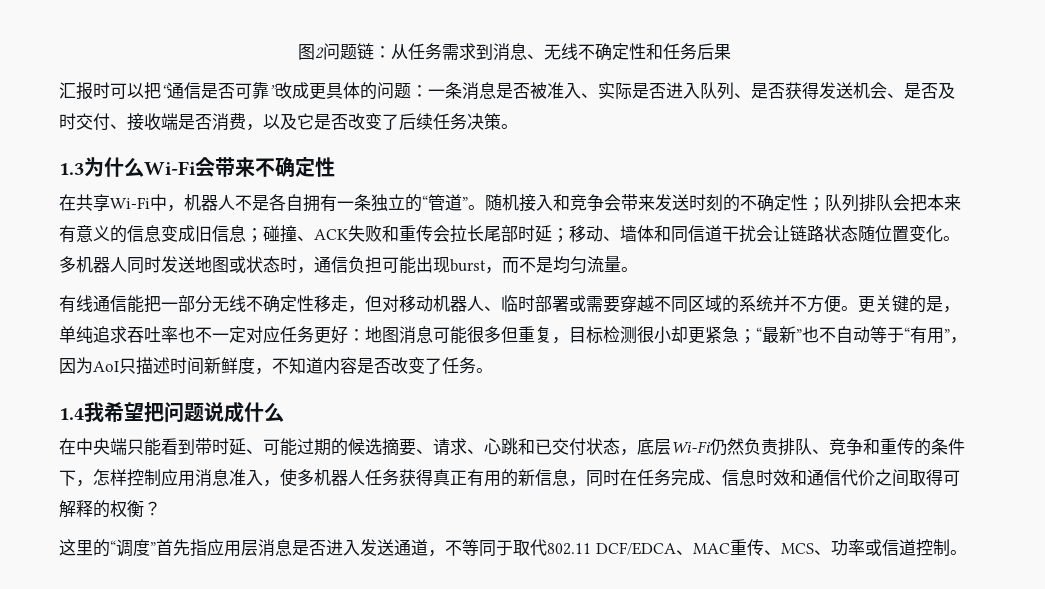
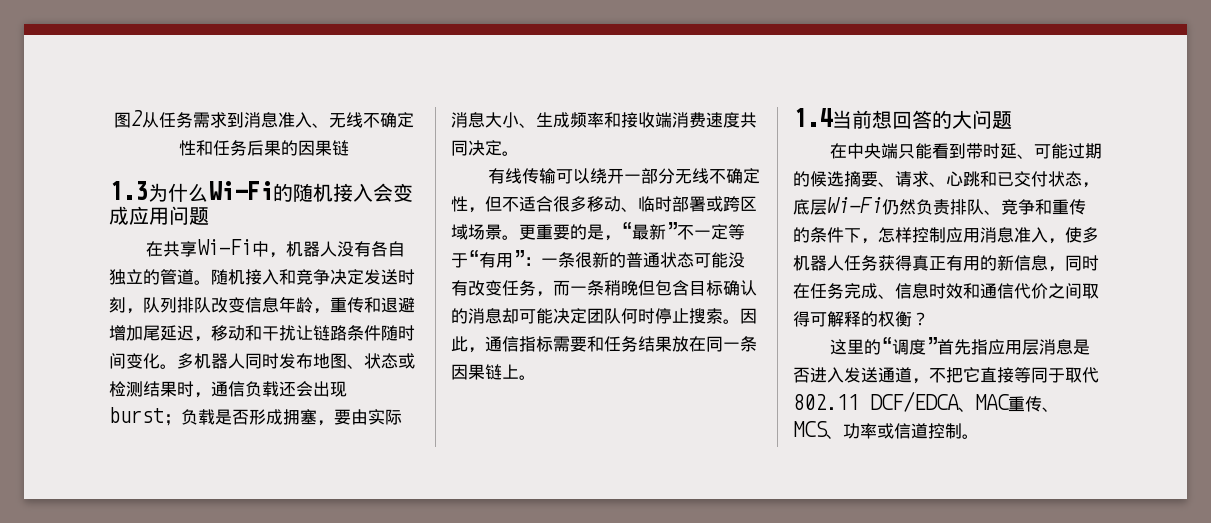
- 图2问题链：从任务需求到消息、无线不确定性和任务后果
- 汇报时可以把“通信是否可靠”改成更具体的问题：一条消息是否被准入、实际是否进入队列、是否获得发送机会、是否及时交付、接收端是否消费，以及它是否改变了后续任务决策。
- 1.3为什么Wi-Fi会带来不确定性
+ 图2从任务需求到消息准入、无线不确定性和任务后果的因果链
+ 1.3为什么Wi-Fi的随机接入会变成应用问题
- 在共享Wi-Fi中，机器人不是各自拥有一条独立的“管道”。
+ 在共享Wi-Fi中，机器人没有各自独立的管道。
- 随机接入和竞争会带来发送时刻的不确定性；队列排队会把本来有意义的信息变成旧信息；碰撞、ACK失败和重传会拉长尾部时延；移动、墙体和同信道干扰会让链路状态随位置变化。
+ 随机接入和竞争决定发送时刻，队列排队改变信息年龄，重传和退避增加尾延迟，移动和干扰让链路条件随时间变化。
- 多机器人同时发送地图或状态时，通信负担可能出现burst，而不是均匀流量。
+ 多机器人同时发布地图、状态或检测结果时，通信负载还会出现burst；负载是否形成拥塞，要由实际消息大小、生成频率和接收端消费速度共同决定。
- 有线通信能把一部分无线不确定性移走，但对移动机器人、临时部署或需要穿越不同区域的系统并不方便。更关键的是，单纯追求吞吐率也不一定对应任务更好：地图消息可能很多但重复，目标检测很小却更紧急；“最新”也不自动等于“有用”，因为AoI只描述时间新鲜度，不知道内容是否改变了任务。
- 1.4我希望把问题说成什么
+ 有线传输可以绕开一部分无线不确定性，但不适合很多移动、临时部署或跨区域场景。更重要的是，“最新”不一定等于“有用”：一条很新的普通状态可能没有改变任务，而一条稍晚但包含目标确认的消息却可能决定团队何时停止搜索。因此，通信指标需要和任务结果放在同一条因果链上。
+ 1.4当前想回答的大问题
- 这里的“调度”首先指应用层消息是否进入发送通道，不等同于取代802.11 DCF/EDCA、MAC重传、MCS、功率或信道控制。
+ 这里的“调度”首先指应用层消息是否进入发送通道，不把它直接等同于取代802.11 DCF/EDCA、MAC重传、MCS、功率或信道控制。

